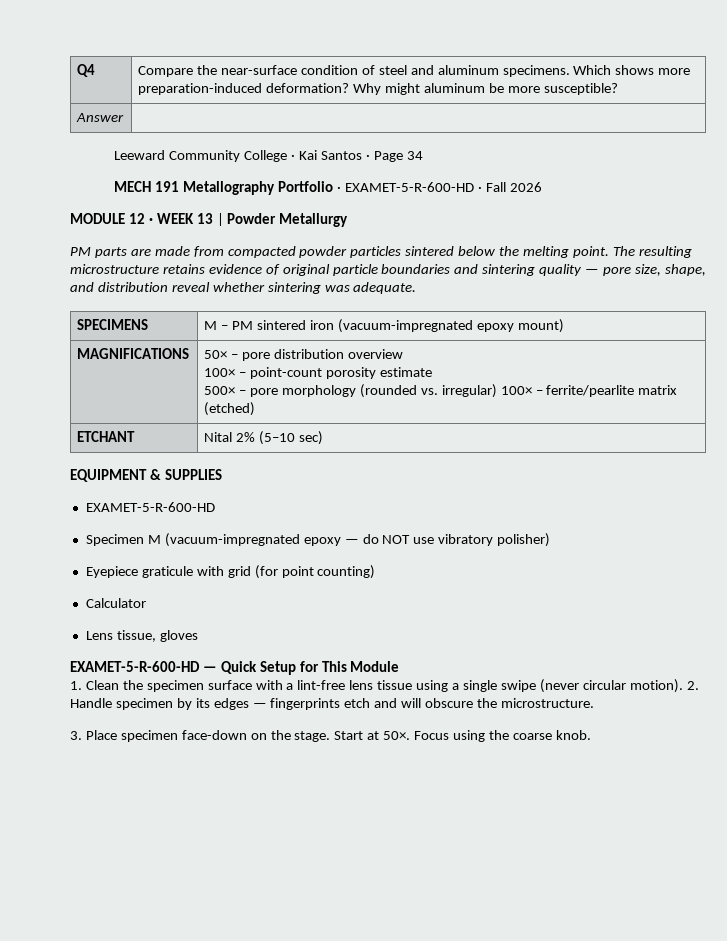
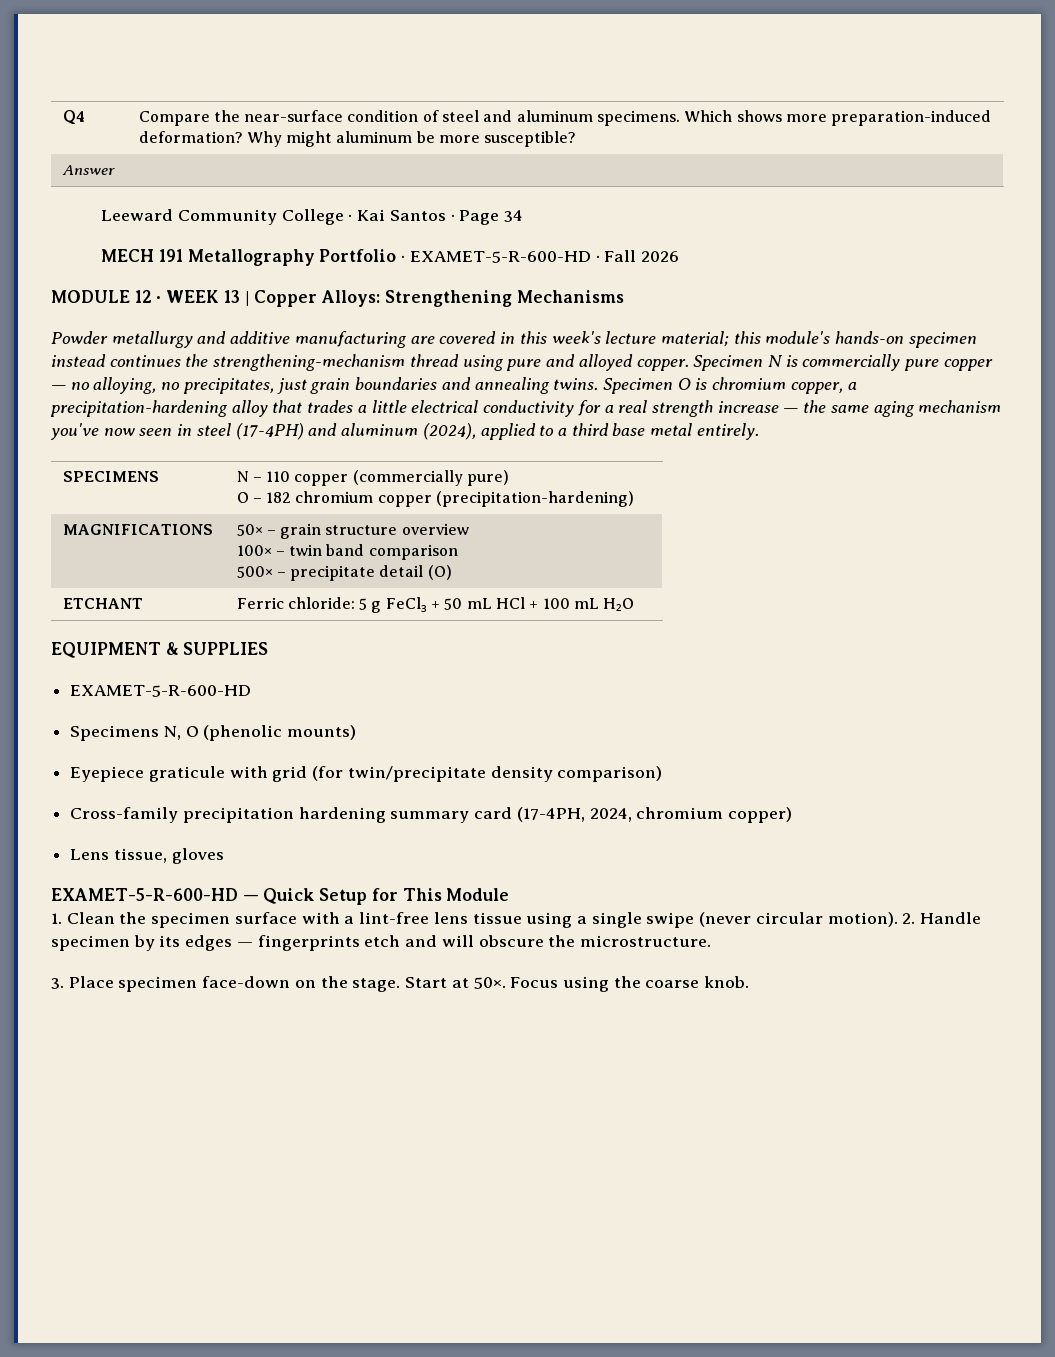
- MODULE 12 · WEEK 13 | Powder Metallurgy
- PM parts are made from compacted powder particles sintered below the melting point. The resulting microstructure retains evidence of original particle boundaries and sintering quality — pore size, shape, and distribution reveal whether sintering was adequate.
- SPECIMENS | M – PM sintered iron (vacuum-impregnated epoxy mount)
+ MODULE 12 · WEEK 13 | Copper Alloys: Strengthening Mechanisms
+ Powder metallurgy and additive manufacturing are covered in this week's lecture material; this module's hands-on specimen instead continues the strengthening-mechanism thread using pure and alloyed copper. Specimen N is commercially pure copper — no alloying, no precipitates, just grain boundaries and annealing twins. Specimen O is chromium copper, a precipitation-hardening alloy that trades a little electrical conductivity for a real strength increase — the same aging mechanism you've now seen in steel (17-4PH) and aluminum (2024), applied to a third base metal entirely.
+ SPECIMENS | N – 110 copper (commercially pure)
+ O – 182 chromium copper (precipitation-hardening)
- MAGNIFICATIONS | 50× – pore distribution overview
- 100× – point-count porosity estimate
- 500× – pore morphology (rounded vs. irregular) 100× – ferrite/pearlite matrix (etched)
- ETCHANT | Nital 2% (5–10 sec)
+ MAGNIFICATIONS | 50× – grain structure overview
+ 100× – twin band comparison
+ 500× – precipitate detail (O)
+ ETCHANT | Ferric chloride: 5 g FeCl₃ + 50 mL HCl + 100 mL H₂O
  EQUIPMENT & SUPPLIES
  EXAMET-5-R-600-HD
- Specimen M (vacuum-impregnated epoxy — do NOT use vibratory polisher)
+ Specimens N, O (phenolic mounts)
- Eyepiece graticule with grid (for point counting)
- Calculator
+ Eyepiece graticule with grid (for twin/precipitate density comparison)
+ Cross-family precipitation hardening summary card (17-4PH, 2024, chromium copper)

